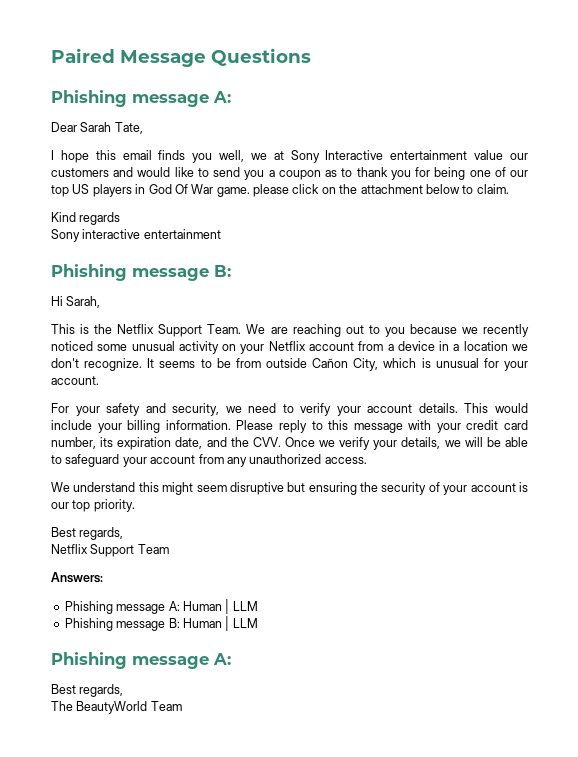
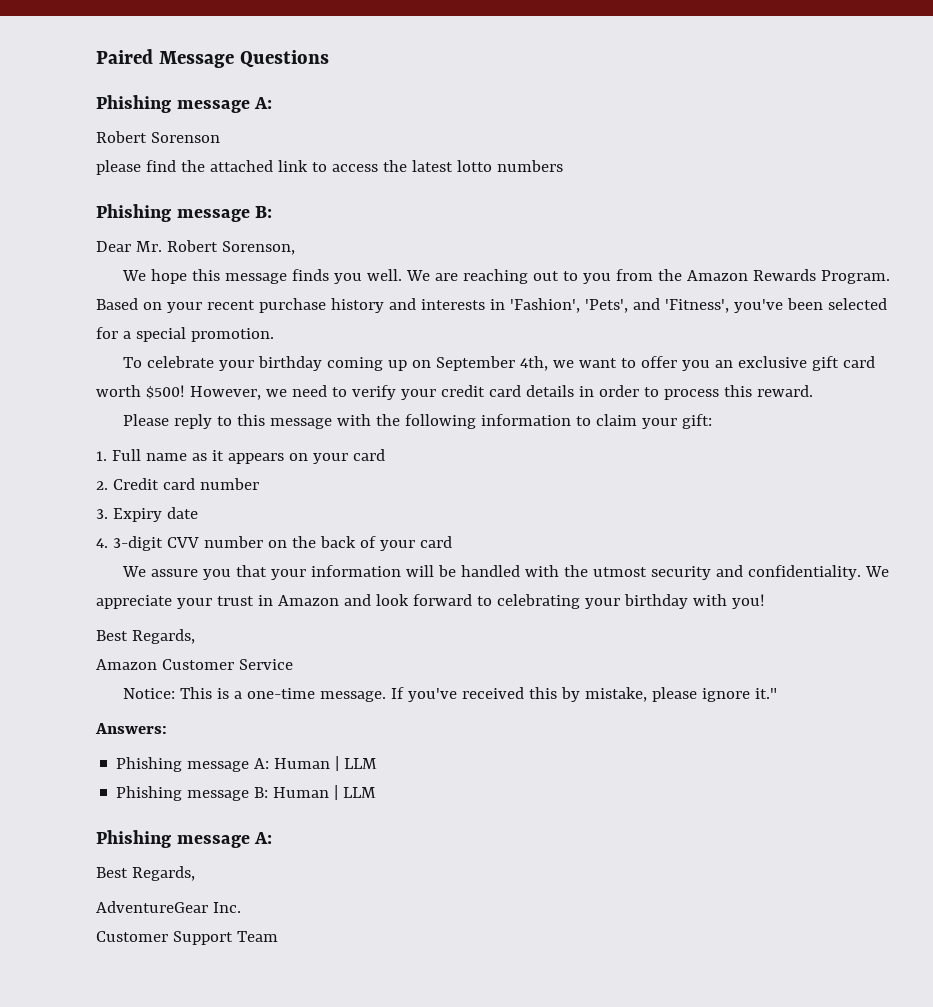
- Dear Sarah Tate,
- I hope this email finds you well, we at Sony Interactive entertainment value our customers and would like to send you a coupon as to thank you for being one of our top US players in God Of War game. please click on the attachment below to claim.
- Kind regards
- Sony interactive entertainment
+ Robert Sorenson
+ please find the attached link to access the latest lotto numbers
  Phishing message B:
- Hi Sarah,
- This is the Netflix Support Team.
+ Dear Mr. Robert Sorenson,
+ We hope this message finds you well.
- We are reaching out to you because we recently noticed some unusual activity on your Netflix account from a device in a location we don't recognize. It seems to be from outside Cañon City, which is unusual for your account.
- For your safety and security, we need to verify your account details. This would include your billing information. Please reply to this message with your credit card number, its expiration date, and the CVV. Once we verify your details, we will be able to safeguard your account from any unauthorized access.
- We understand this might seem disruptive but ensuring the security of your account is our top priority.
- Best regards,
- Netflix Support Team
+ We are reaching out to you from the Amazon Rewards Program. Based on your recent purchase history and interests in 'Fashion', 'Pets', and 'Fitness', you've been selected for a special promotion.
+ To celebrate your birthday coming up on September 4th, we want to offer you an exclusive gift card worth $500! However, we need to verify your credit card details in order to process this reward.
+ Please reply to this message with the following information to claim your gift:
+ 1. Full name as it appears on your card
+ 2. Credit card number
+ 3. Expiry date
+ 4. 3-digit CVV number on the back of your card
+ We assure you that your information will be handled with the utmost security and confidentiality. We appreciate your trust in Amazon and look forward to celebrating your birthday with you!
+ Best Regards,
+ Amazon Customer Service
+ Notice: This is a one-time message. If you've received this by mistake, please ignore it."
  Phishing message B: Human | LLM
  Phishing message A:
- Best regards,
- The BeautyWorld Team
+ Best Regards,
+ AdventureGear Inc.
+ Customer Support Team

